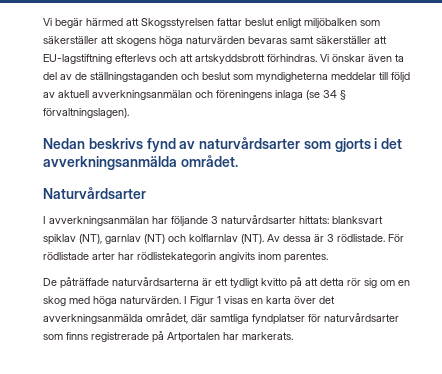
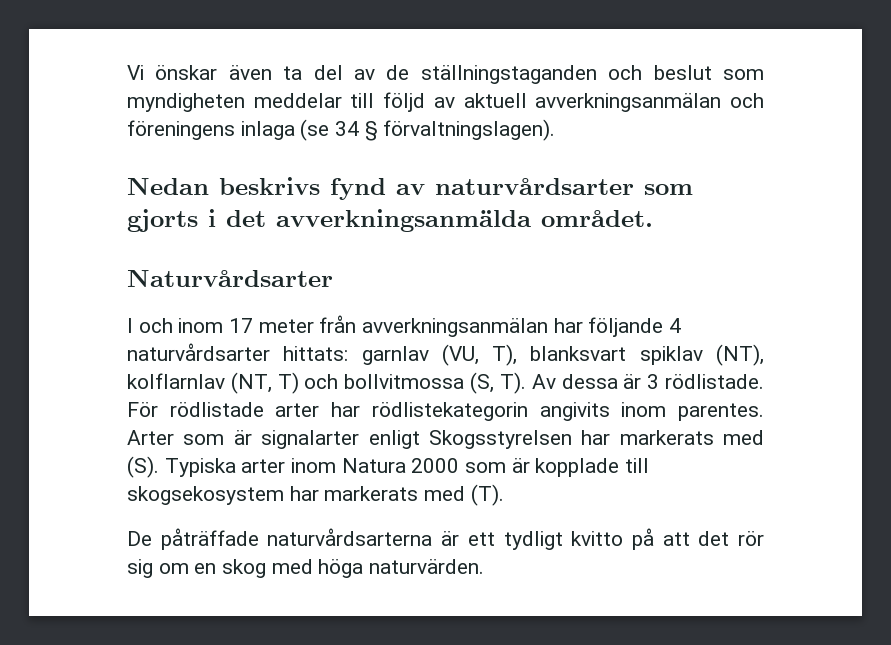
- Vi begär härmed att Skogsstyrelsen fattar beslut enligt miljöbalken som säkerställer att skogens höga naturvärden bevaras samt säkerställer att EU-lagstiftning efterlevs och att artskyddsbrott förhindras. Vi önskar även ta del av de ställningstaganden och beslut som myndigheterna meddelar till följd av aktuell avverkningsanmälan och föreningens inlaga (se 34 § förvaltningslagen).
+ Vi önskar även ta del av de ställningstaganden och beslut som myndigheten meddelar till följd av aktuell avverkningsanmälan och föreningens inlaga (se 34 § förvaltningslagen).
- I avverkningsanmälan har följande 3 naturvårdsarter hittats: blanksvart spiklav (NT), garnlav (NT) och kolflarnlav (NT). Av dessa är 3 rödlistade.
+ I och inom 17 meter från avverkningsanmälan har följande 4 naturvårdsarter hittats: garnlav (VU, T), blanksvart spiklav (NT), kolflarnlav (NT, T) och bollvitmossa (S, T). Av dessa är 3 rödlistade.
+ Arter som är signalarter enligt Skogsstyrelsen har markerats med (S). Typiska arter inom Natura 2000 som är kopplade till skogsekosystem har markerats med (T).
- De påträffade naturvårdsarterna är ett tydligt kvitto på att detta rör sig om en skog med höga naturvärden. I Figur 1 visas en karta över det avverkningsanmälda området, där samtliga fyndplatser för naturvårdsarter som finns registrerade på Artportalen har markerats.
+ De påträffade naturvårdsarterna är ett tydligt kvitto på att det rör sig om en skog med höga naturvärden.

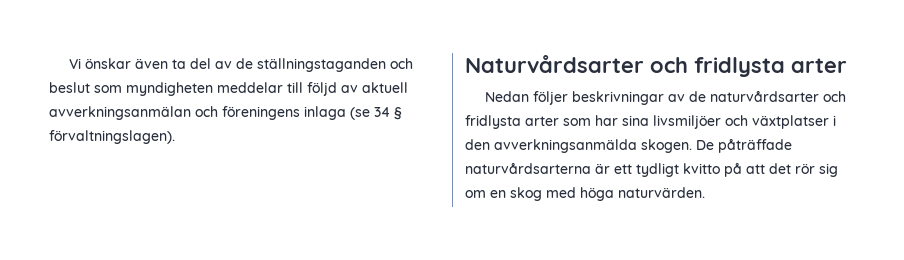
- Nedan beskrivs fynd av naturvårdsarter som gjorts i det avverkningsanmälda området.
- Naturvårdsarter
- I och inom 17 meter från avverkningsanmälan har följande 4 naturvårdsarter hittats: garnlav (VU, T), blanksvart spiklav (NT), kolflarnlav (NT, T) och bollvitmossa (S, T). Av dessa är 3 rödlistade. För rödlistade arter har rödlistekategorin angivits inom parentes. Arter som är signalarter enligt Skogsstyrelsen har markerats med (S). Typiska arter inom Natura 2000 som är kopplade till skogsekosystem har markerats med (T).
- De påträffade naturvårdsarterna är ett tydligt kvitto på att det rör sig om en skog med höga naturvärden.
+ Naturvårdsarter och fridlysta arter
+ Nedan följer beskrivningar av de naturvårdsarter och fridlysta arter som har sina livsmiljöer och växtplatser i den avverkningsanmälda skogen. De påträffade naturvårdsarterna är ett tydligt kvitto på att det rör sig om en skog med höga naturvärden.

